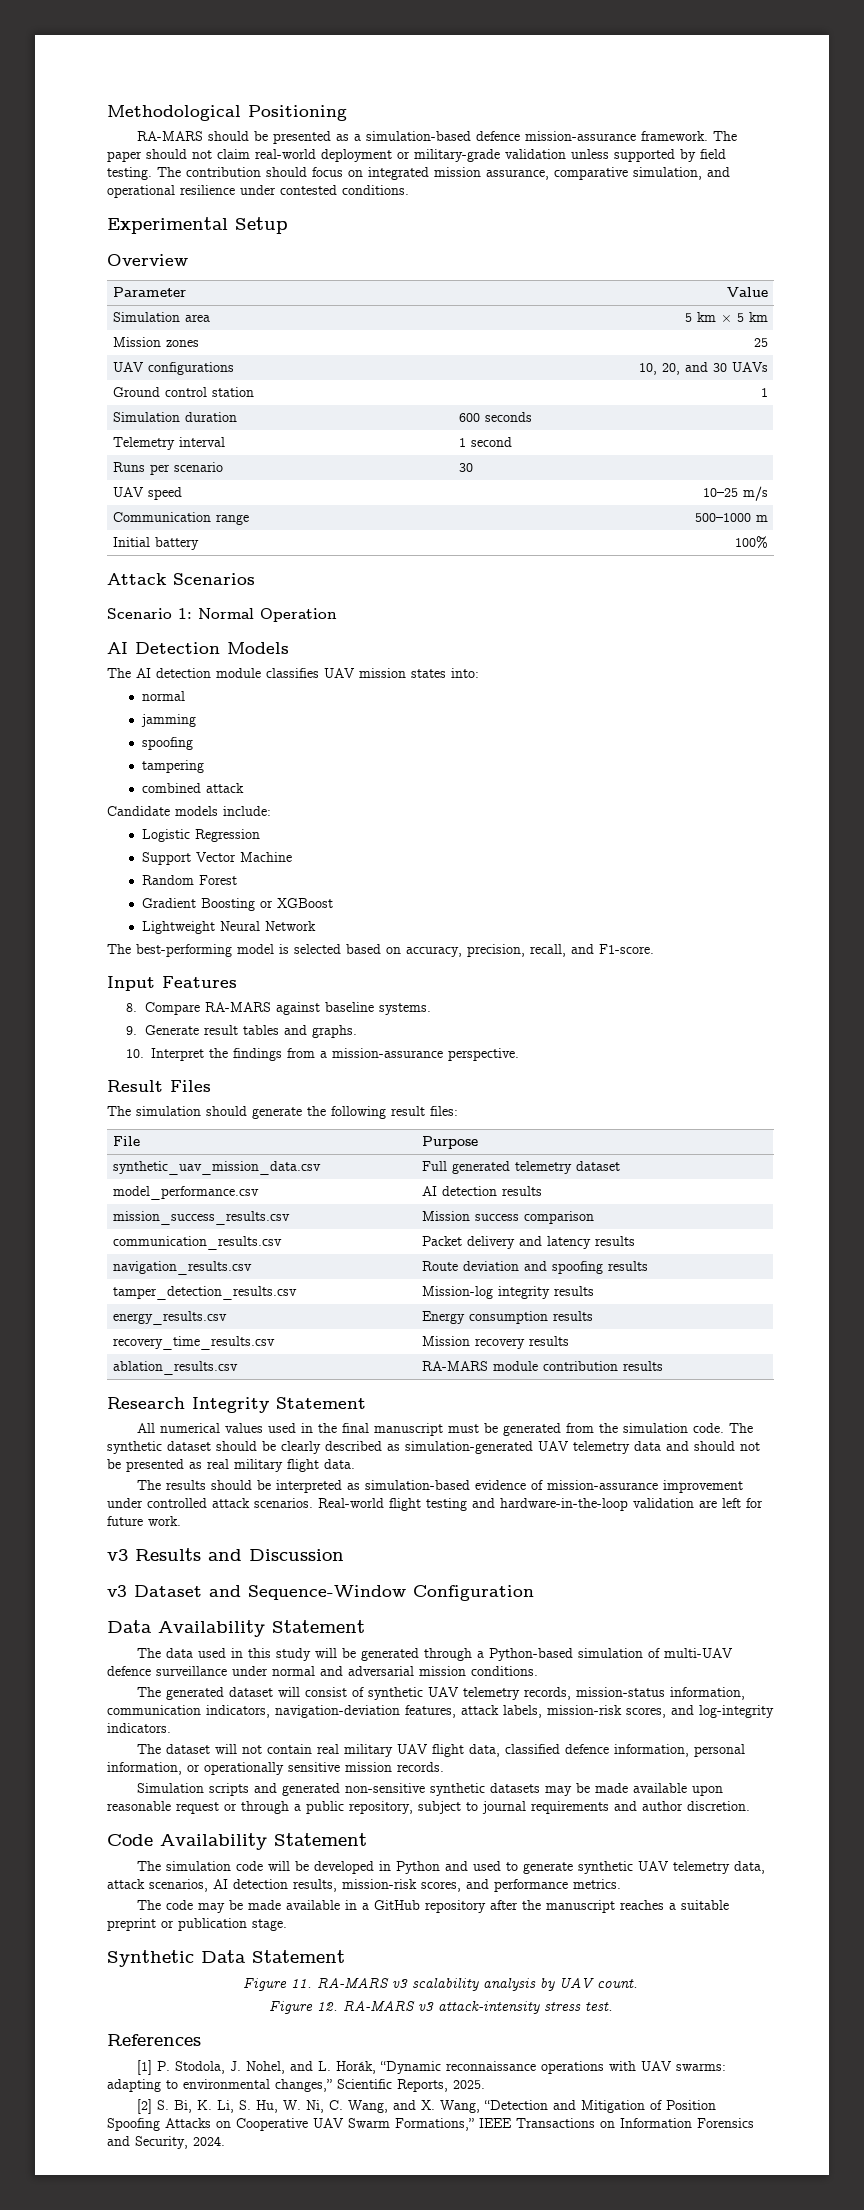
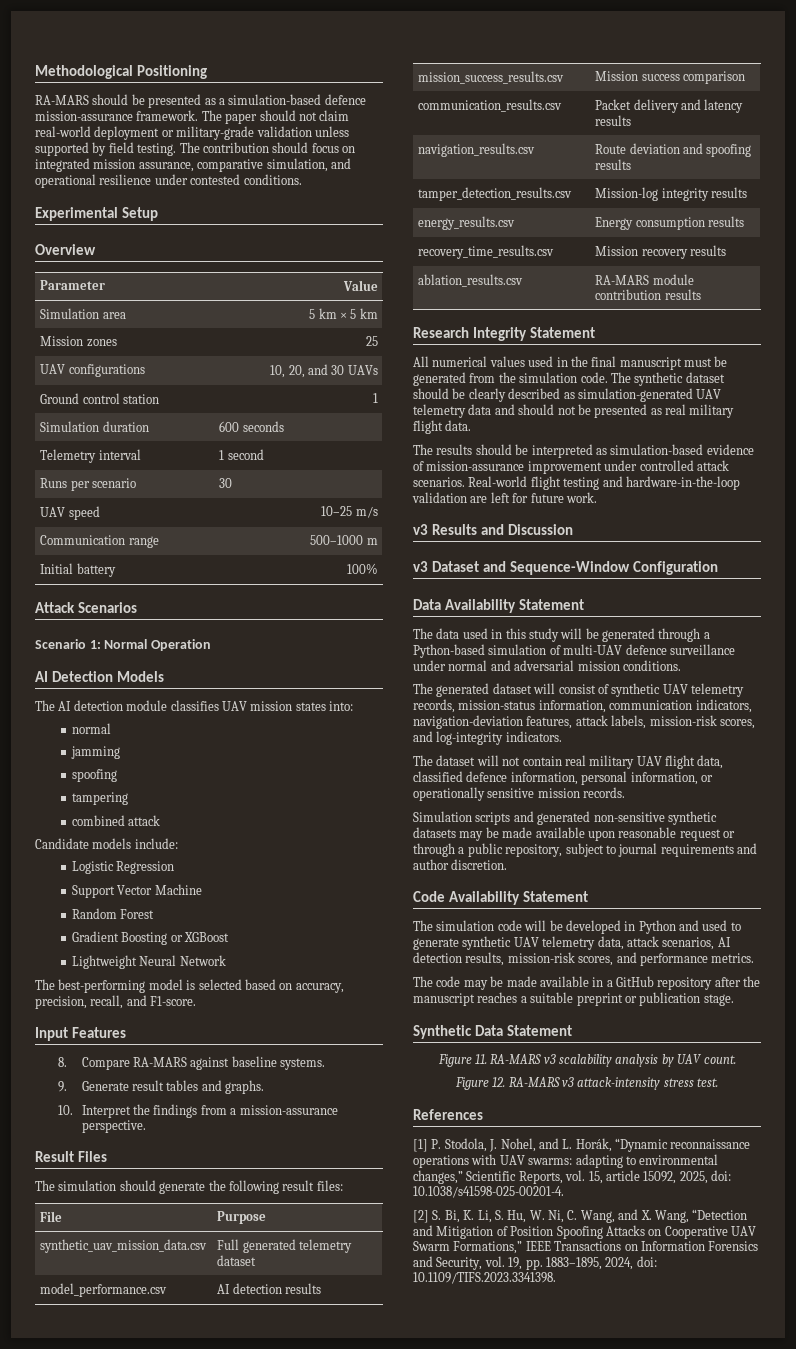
- [1] P. Stodola, J. Nohel, and L. Horák, “Dynamic reconnaissance operations with UAV swarms: adapting to environmental changes,” Scientific Reports, 2025.
+ [1] P. Stodola, J. Nohel, and L. Horák, “Dynamic reconnaissance operations with UAV swarms: adapting to environmental changes,” Scientific Reports, vol. 15, article 15092, 2025, doi: 10.1038/s41598-025-00201-4.
- [2] S. Bi, K. Li, S. Hu, W. Ni, C. Wang, and X. Wang, “Detection and Mitigation of Position Spoofing Attacks on Cooperative UAV Swarm Formations,” IEEE Transactions on Information Forensics and Security, 2024.
+ [2] S. Bi, K. Li, S. Hu, W. Ni, C. Wang, and X. Wang, “Detection and Mitigation of Position Spoofing Attacks on Cooperative UAV Swarm Formations,” IEEE Transactions on Information Forensics and Security, vol. 19, pp. 1883–1895, 2024, doi: 10.1109/TIFS.2023.3341398.

